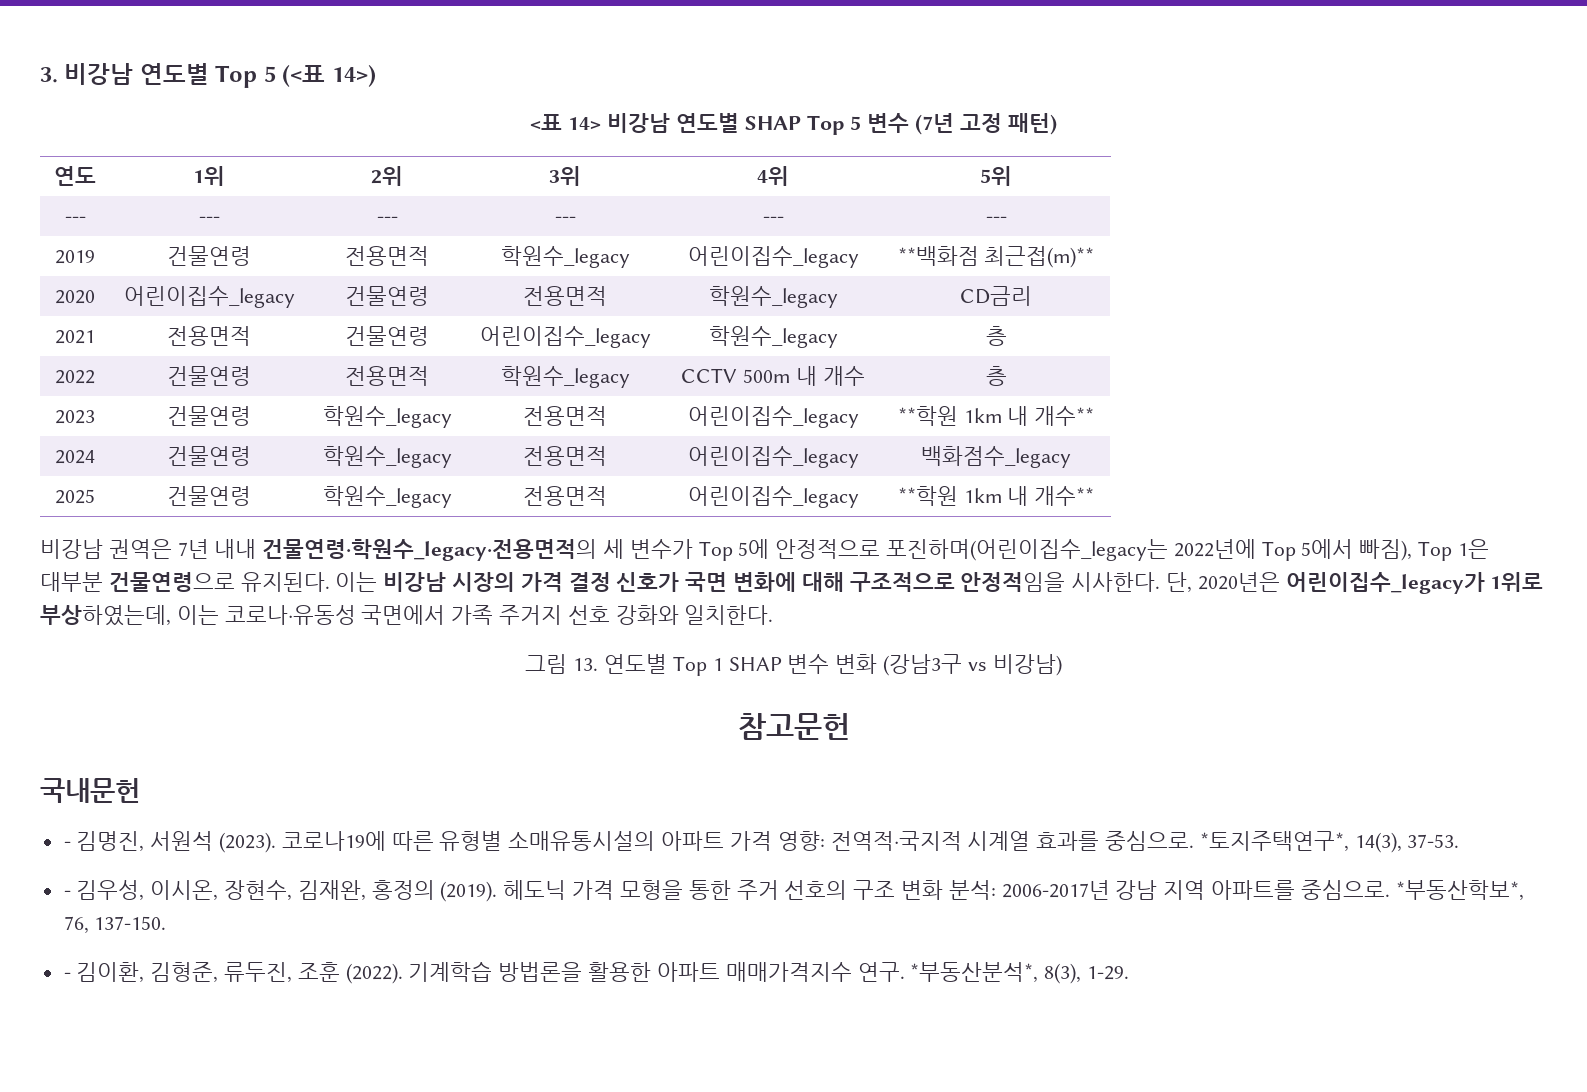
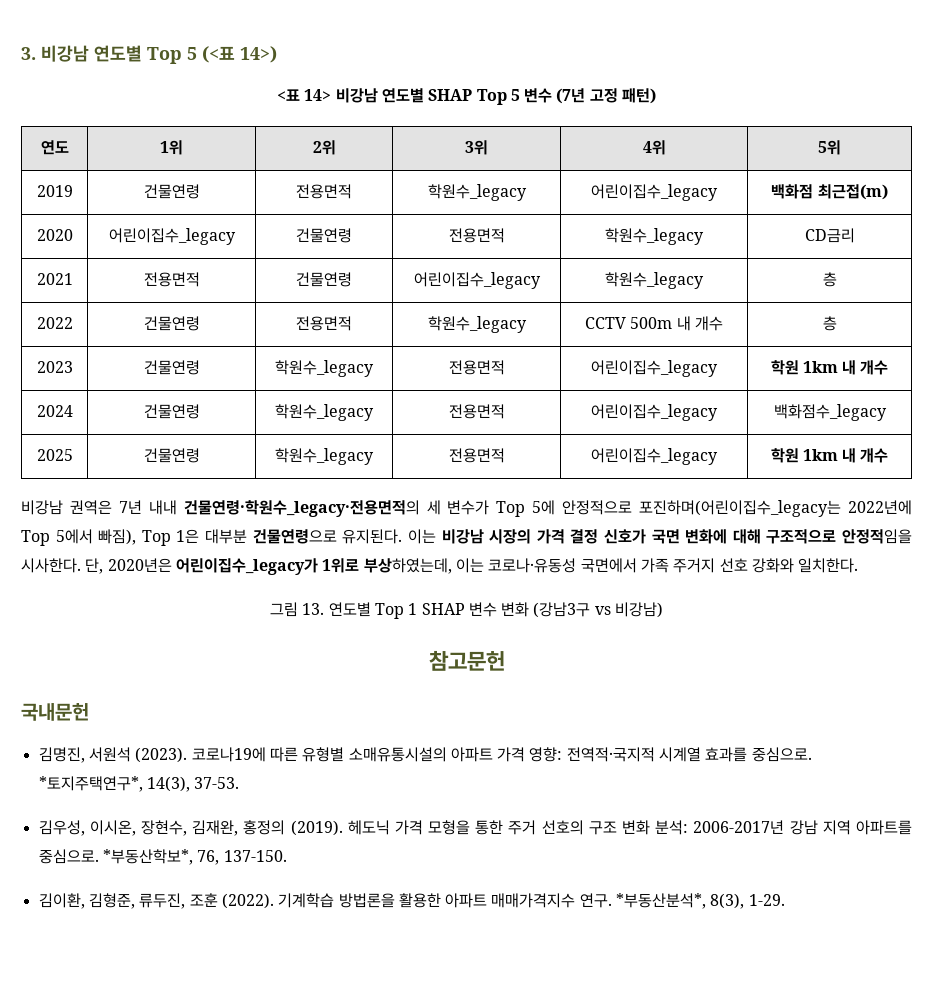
- --- | --- | --- | --- | --- | ---
- 2019 | 건물연령 | 전용면적 | 학원수_legacy | 어린이집수_legacy | **백화점 최근접(m)**
+ 2019 | 건물연령 | 전용면적 | 학원수_legacy | 어린이집수_legacy | 백화점 최근접(m)
- 2023 | 건물연령 | 학원수_legacy | 전용면적 | 어린이집수_legacy | **학원 1km 내 개수**
+ 2023 | 건물연령 | 학원수_legacy | 전용면적 | 어린이집수_legacy | 학원 1km 내 개수
- 2025 | 건물연령 | 학원수_legacy | 전용면적 | 어린이집수_legacy | **학원 1km 내 개수**
+ 2025 | 건물연령 | 학원수_legacy | 전용면적 | 어린이집수_legacy | 학원 1km 내 개수
- - 김명진, 서원석 (2023).
+ 김명진, 서원석 (2023).
- - 김우성, 이시온, 장현수, 김재완, 홍정의 (2019).
+ 김우성, 이시온, 장현수, 김재완, 홍정의 (2019).
- - 김이환, 김형준, 류두진, 조훈 (2022).
+ 김이환, 김형준, 류두진, 조훈 (2022).

